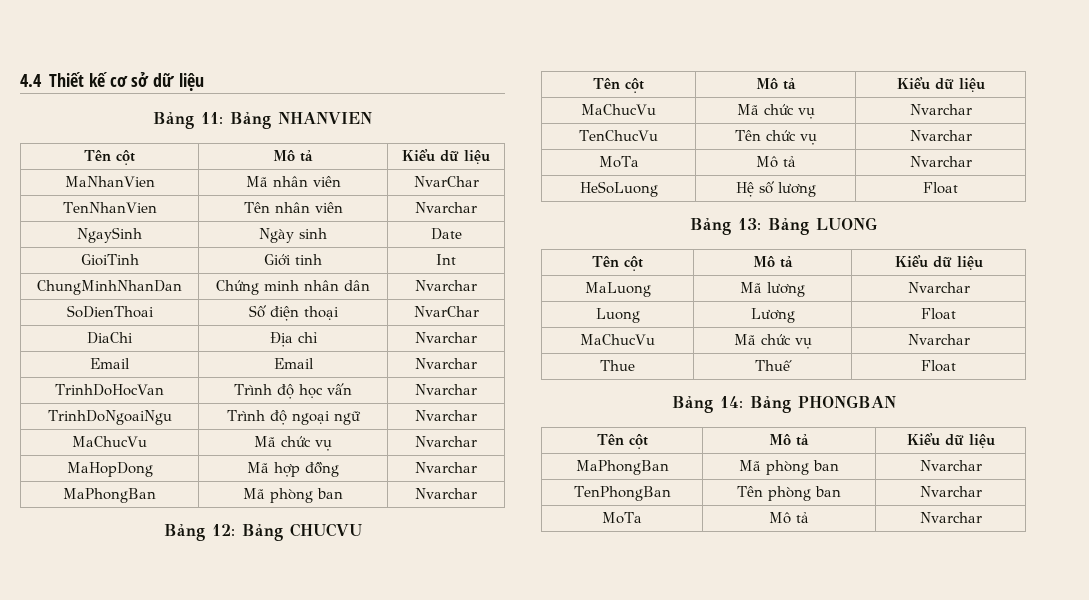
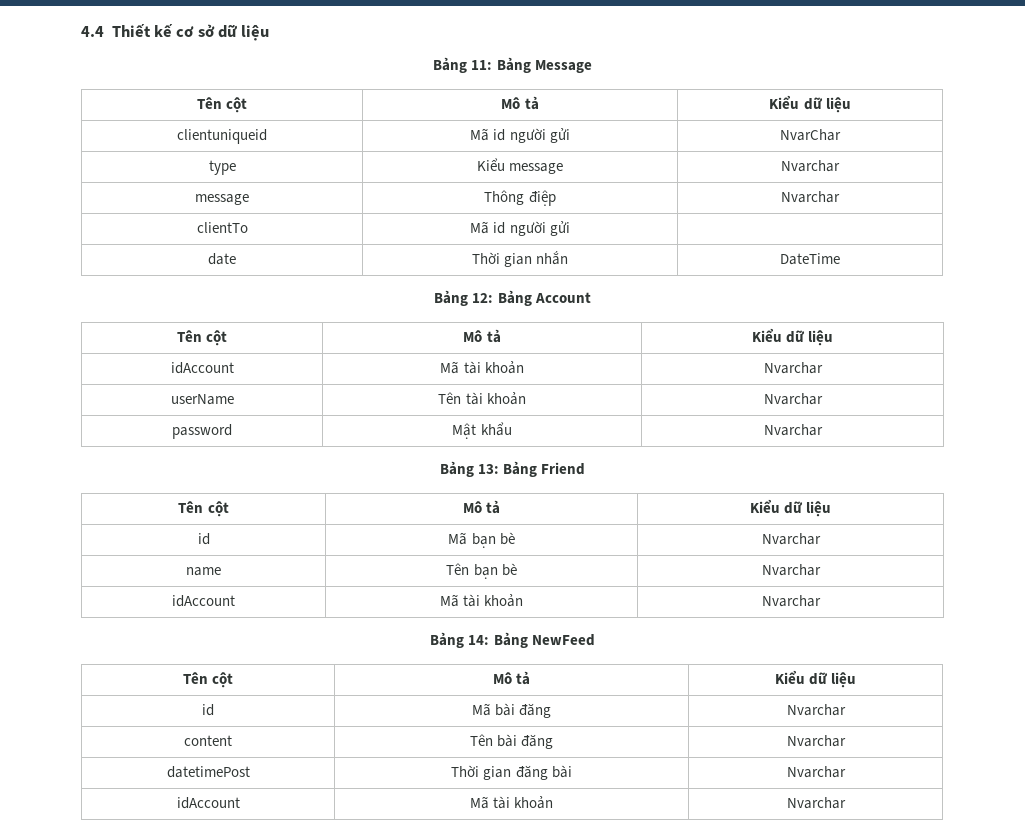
- Bảng 11: Bảng NHANVIEN
+ Bảng 11: Bảng Message
  Tên cột | Mô tả | Kiểu dữ liệu
- MaNhanVien | Mã nhân viên | NvarChar
- TenNhanVien | Tên nhân viên | Nvarchar
- NgaySinh | Ngày sinh | Date
- GioiTinh | Giới tinh | Int
- ChungMinhNhanDan | Chứng minh nhân dân | Nvarchar
- SoDienThoai | Số điện thoại | NvarChar
- DiaChi | Địa chỉ | Nvarchar
- Email | Email | Nvarchar
- TrinhDoHocVan | Trình độ học vấn | Nvarchar
- TrinhDoNgoaiNgu | Trình độ ngoại ngữ | Nvarchar
- MaChucVu | Mã chức vụ | Nvarchar
- MaHopDong | Mã hợp đồng | Nvarchar
- MaPhongBan | Mã phòng ban | Nvarchar
+ clientuniqueid | Mã id người gửi | NvarChar
+ type | Kiểu message | Nvarchar
+ message | Thông điệp | Nvarchar
+ clientTo | Mã id người gửi |
+ date | Thời gian nhắn | DateTime
- Bảng 12: Bảng CHUCVU
+ Bảng 12: Bảng Account
  Tên cột | Mô tả | Kiểu dữ liệu
- MaChucVu | Mã chức vụ | Nvarchar
- TenChucVu | Tên chức vụ | Nvarchar
- MoTa | Mô tả | Nvarchar
- HeSoLuong | Hệ số lương | Float
+ idAccount | Mã tài khoản | Nvarchar
+ userName | Tên tài khoản | Nvarchar
+ password | Mật khẩu | Nvarchar
- Bảng 13: Bảng LUONG
+ Bảng 13: Bảng Friend
  Tên cột | Mô tả | Kiểu dữ liệu
- MaLuong | Mã lương | Nvarchar
- Luong | Lương | Float
- MaChucVu | Mã chức vụ | Nvarchar
- Thue | Thuế | Float
+ id | Mã bạn bè | Nvarchar
+ name | Tên bạn bè | Nvarchar
+ idAccount | Mã tài khoản | Nvarchar
- Bảng 14: Bảng PHONGBAN
+ Bảng 14: Bảng NewFeed
  Tên cột | Mô tả | Kiểu dữ liệu
- MaPhongBan | Mã phòng ban | Nvarchar
- TenPhongBan | Tên phòng ban | Nvarchar
- MoTa | Mô tả | Nvarchar
+ id | Mã bài đăng | Nvarchar
+ content | Tên bài đăng | Nvarchar
+ datetimePost | Thời gian đăng bài | Nvarchar
+ idAccount | Mã tài khoản | Nvarchar

